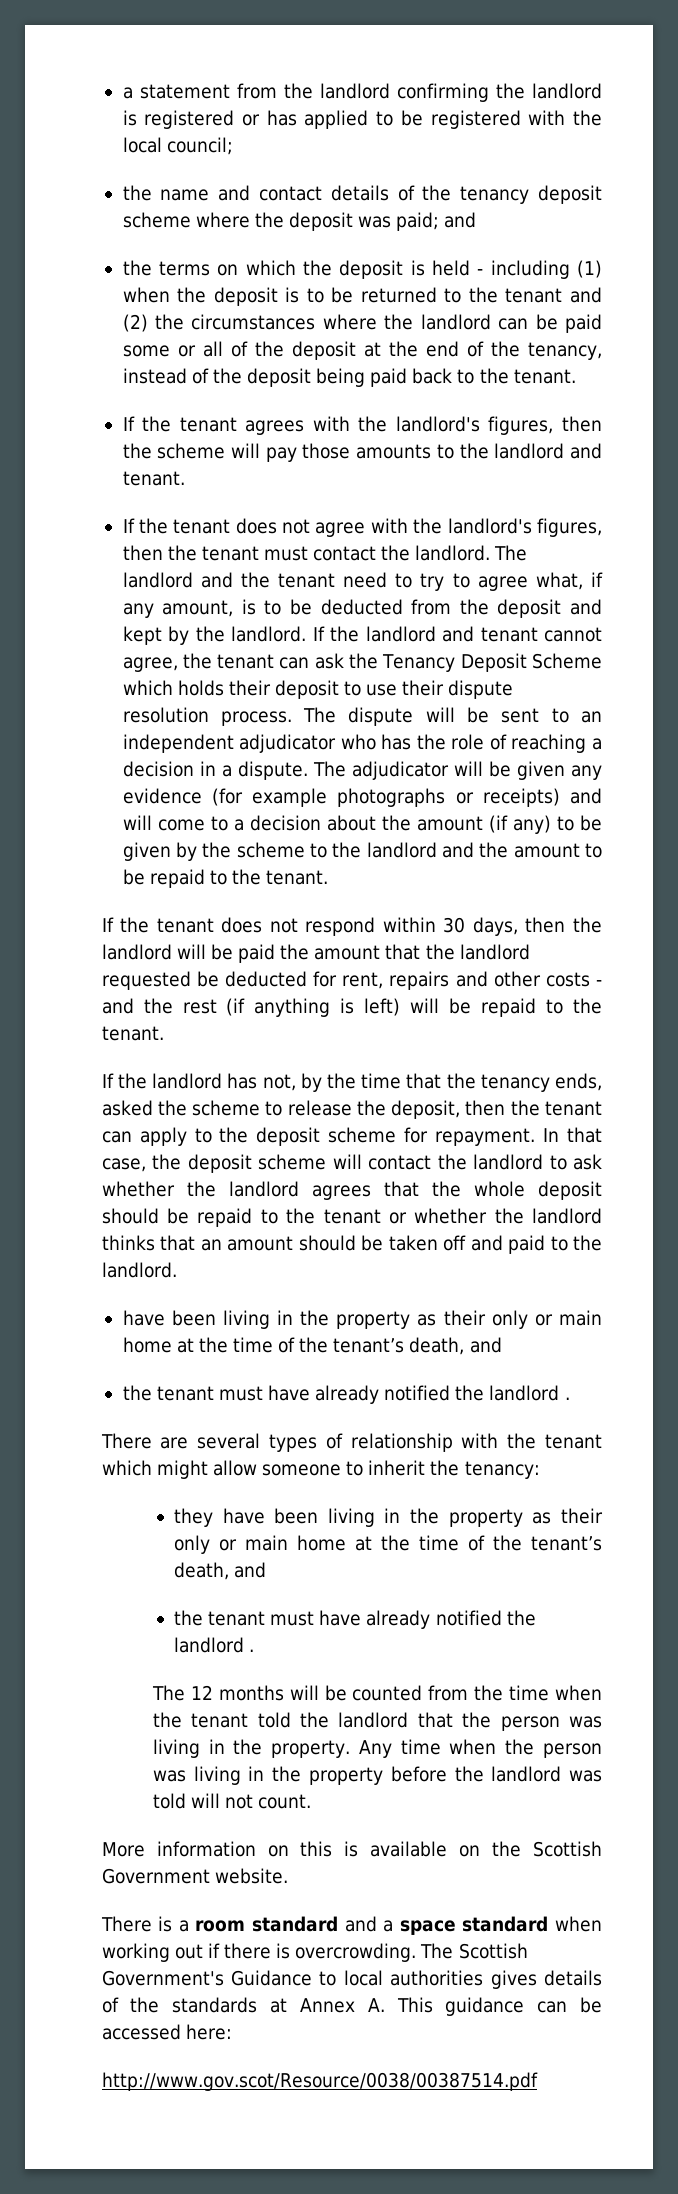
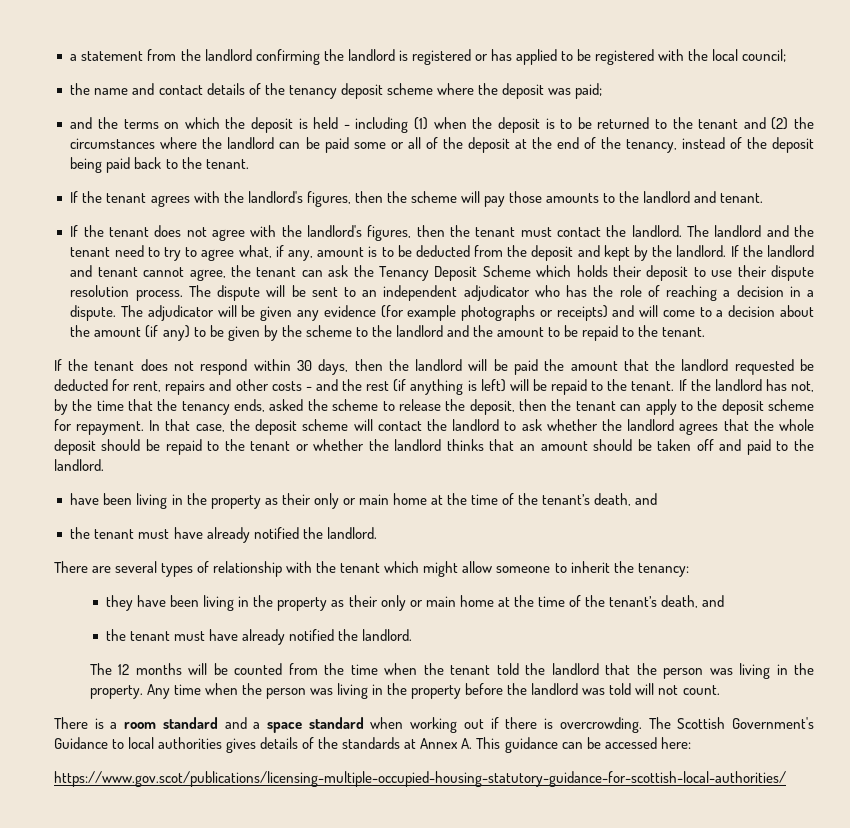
- the name and contact details of the tenancy deposit scheme where the deposit was paid; and
- the terms on which the deposit is held - including (1) when the deposit is to be returned to the tenant and (2) the circumstances where the landlord can be paid some or all of the deposit at the end of the tenancy, instead of the deposit being paid back to the tenant.
+ the name and contact details of the tenancy deposit scheme where the deposit was paid;
+ and the terms on which the deposit is held - including (1) when the deposit is to be returned to the tenant and (2) the circumstances where the landlord can be paid some or all of the deposit at the end of the tenancy, instead of the deposit being paid back to the tenant.
- The landlord and the tenant need to try to agree what, if any amount, is to be deducted from the deposit and kept by the landlord.
+ The landlord and the tenant need to try to agree what, if any, amount is to be deducted from the deposit and kept by the landlord.
- If the tenant does not respond within 30 days, then the landlord will be paid the amount that the landlord requested be deducted for rent, repairs and other costs - and the rest (if anything is left) will be repaid to the tenant.
- If the landlord has not, by the time that the tenancy ends, asked the scheme to release the deposit, then the tenant can apply to the deposit scheme for repayment.
+ If the tenant does not respond within 30 days, then the landlord will be paid the amount that the landlord requested be deducted for rent, repairs and other costs - and the rest (if anything is left) will be repaid to the tenant. If the landlord has not, by the time that the tenancy ends, asked the scheme to release the deposit, then the tenant can apply to the deposit scheme for repayment.
  In that case, the deposit scheme will contact the landlord to ask whether the landlord agrees that the whole deposit should be repaid to the tenant or whether the landlord thinks that an amount should be taken off and paid to the landlord.
  have been living in the property as their only or main home at the time of the tenant’s death, and
- the tenant must have already notified the landlord .
+ the tenant must have already notified the landlord.
  they have been living in the property as their only or main home at the time of the tenant’s death, and
- the tenant must have already notified the landlord .
+ the tenant must have already notified the landlord.
- More information on this is available on the Scottish Government website.
- http://www.gov.scot/Resource/0038/00387514.pdf
+ https://www.gov.scot/publications/licensing-multiple-occupied-housing-statutory-guidance-for-scottish-local-authorities/

